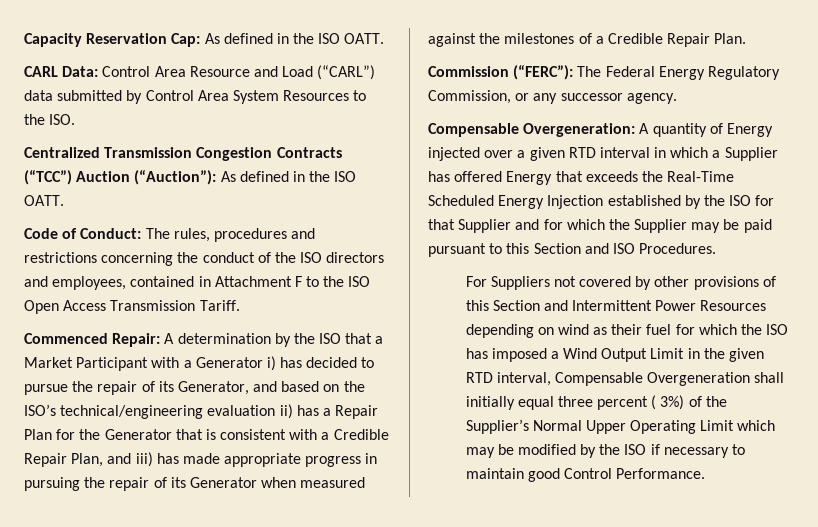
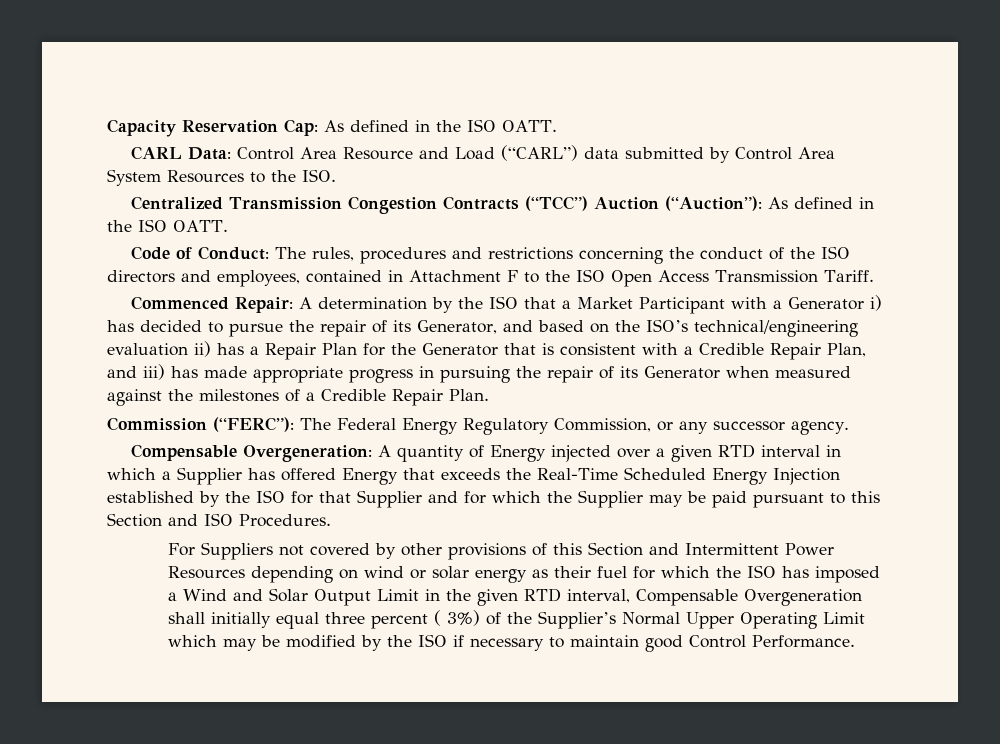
- For Suppliers not covered by other provisions of this Section and Intermittent Power Resources depending on wind as their fuel for which the ISO has imposed a Wind Output Limit in the given RTD interval, Compensable Overgeneration shall initially equal three percent ( 3%) of the Supplier’s Normal Upper Operating Limit which may be modified by the ISO if necessary to maintain good Control Performance.
+ For Suppliers not covered by other provisions of this Section and Intermittent Power Resources depending on wind or solar energy as their fuel for which the ISO has imposed a Wind and Solar Output Limit in the given RTD interval, Compensable Overgeneration shall initially equal three percent ( 3%) of the Supplier’s Normal Upper Operating Limit which may be modified by the ISO if necessary to maintain good Control Performance.

